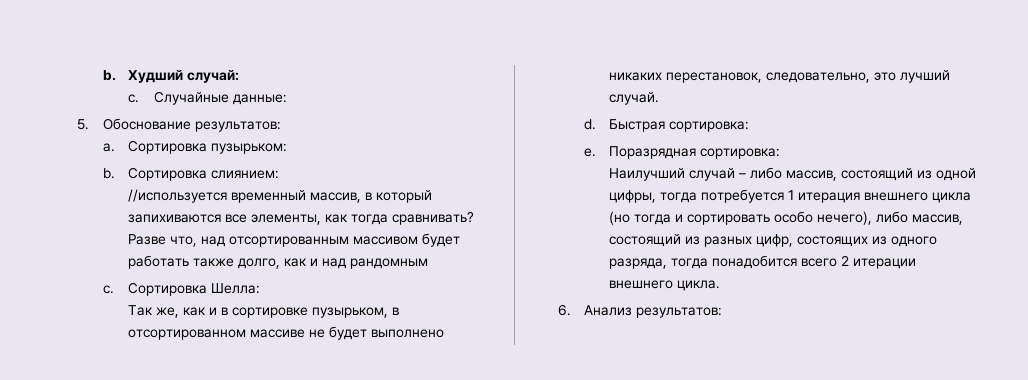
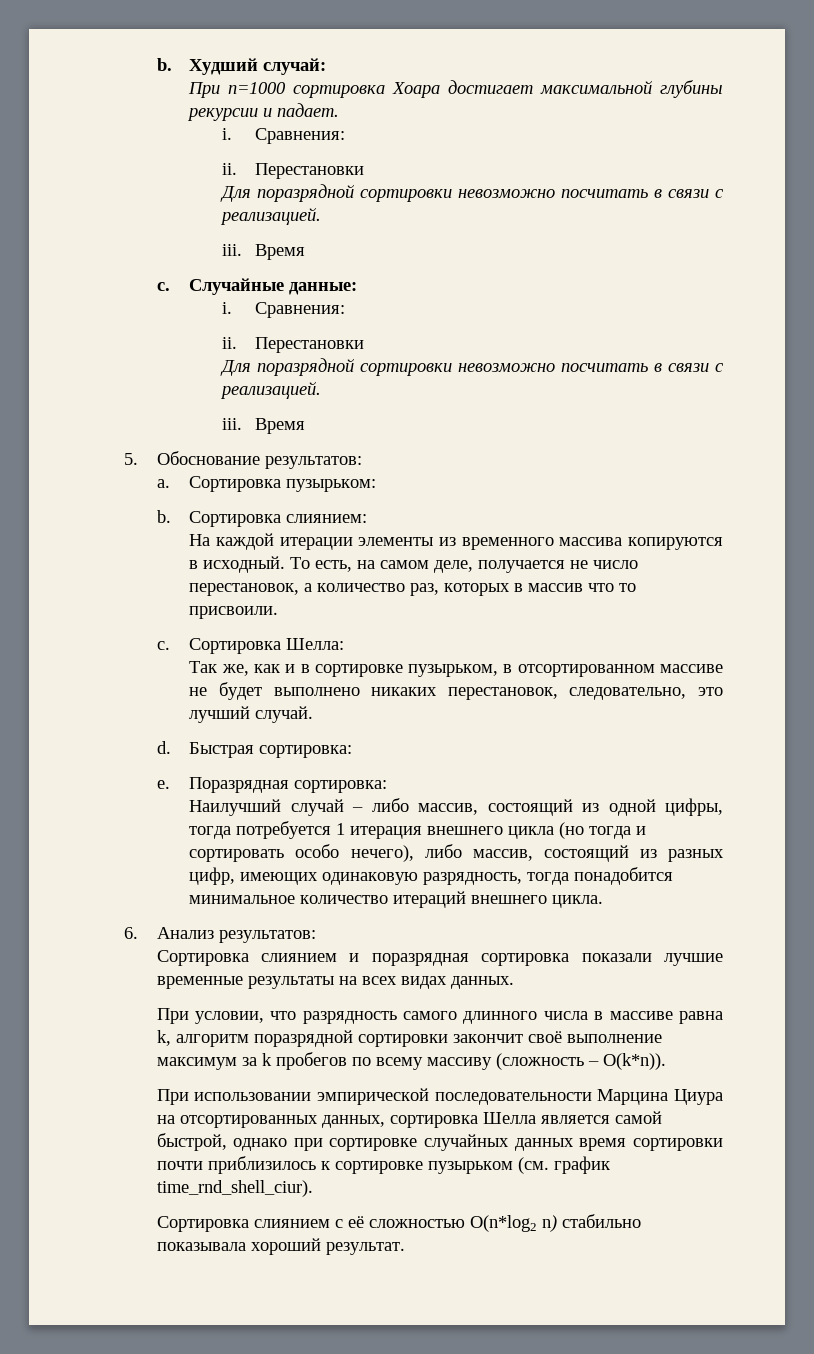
+ При n=1000 сортировка Хоара достигает максимальной глубины рекурсии и падает.
+ i. Сравнения:
+ ii. Перестановки
+ Для поразрядной сортировки невозможно посчитать в связи с реализацией.
+ iii. Время
  c. Случайные данные:
+ i. Сравнения:
+ ii. Перестановки
+ Для поразрядной сортировки невозможно посчитать в связи с реализацией.
+ iii. Время
- //используется временный массив, в который запихиваются все элементы, как тогда сравнивать? Разве что, над отсортированным массивом будет работать также долго, как и над рандомным
+ На каждой итерации элементы из временного массива копируются в исходный. То есть, на самом деле, получается не число перестановок, а количество раз, которых в массив что то присвоили.
- Наилучший случай – либо массив, состоящий из одной цифры, тогда потребуется 1 итерация внешнего цикла (но тогда и сортировать особо нечего), либо массив, состоящий из разных цифр, состоящих из одного разряда, тогда понадобится всего 2 итерации внешнего цикла.
+ Наилучший случай – либо массив, состоящий из одной цифры, тогда потребуется 1 итерация внешнего цикла (но тогда и сортировать особо нечего), либо массив, состоящий из разных цифр, имеющих одинаковую разрядность, тогда понадобится минимальное количество итераций внешнего цикла.
+ Сортировка слиянием и поразрядная сортировка показали лучшие временные результаты на всех видах данных.
+ При условии, что разрядность самого длинного числа в массиве равна k, алгоритм поразрядной сортировки закончит своё выполнение максимум за k пробегов по всему массиву (сложность – O(k*n)).
+ При использовании эмпирической последовательности Марцина Циура на отсортированных данных, сортировка Шелла является самой быстрой, однако при сортировке случайных данных время сортировки почти приблизилось к сортировке пузырьком (см. график time_rnd_shell_ciur).
+ Сортировка слиянием с её сложностью О(n*log2 n) стабильно показывала хороший результат.

